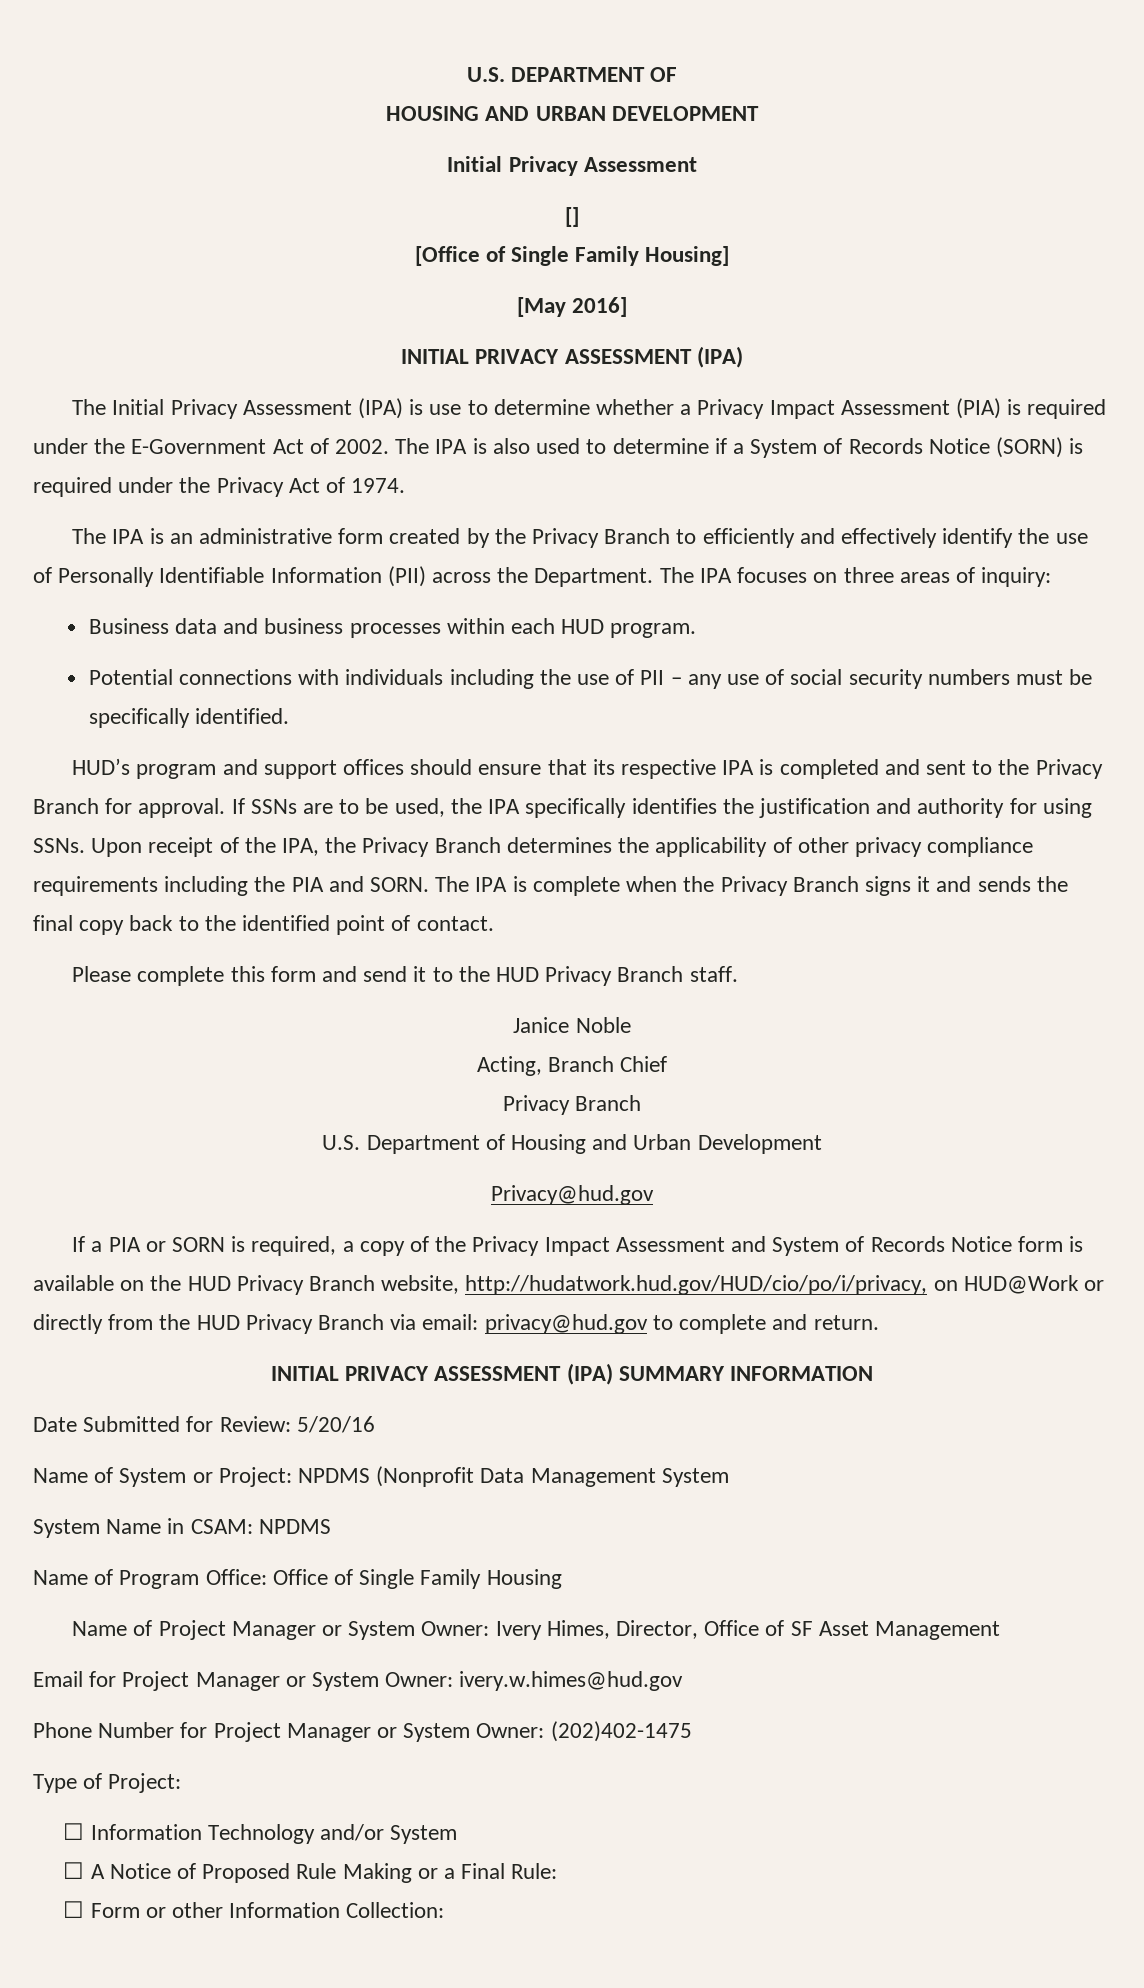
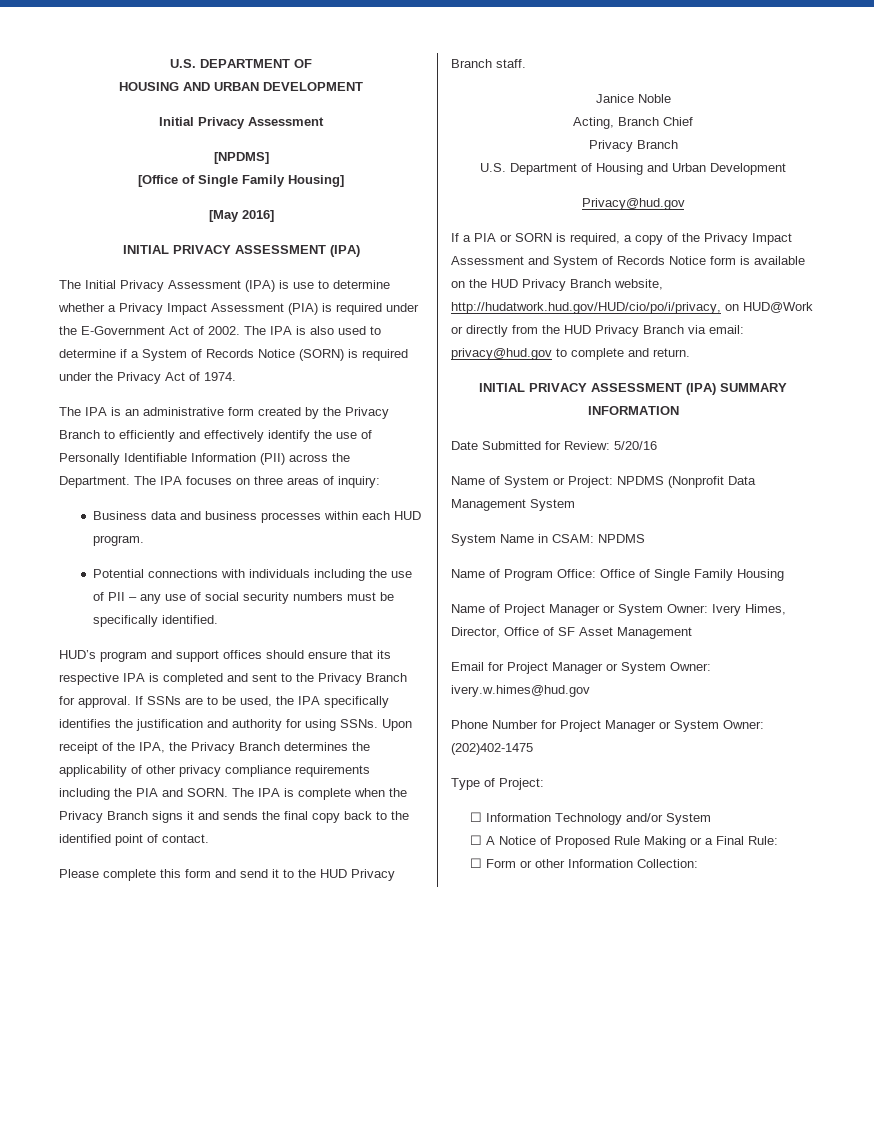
- []
+ [NPDMS]

